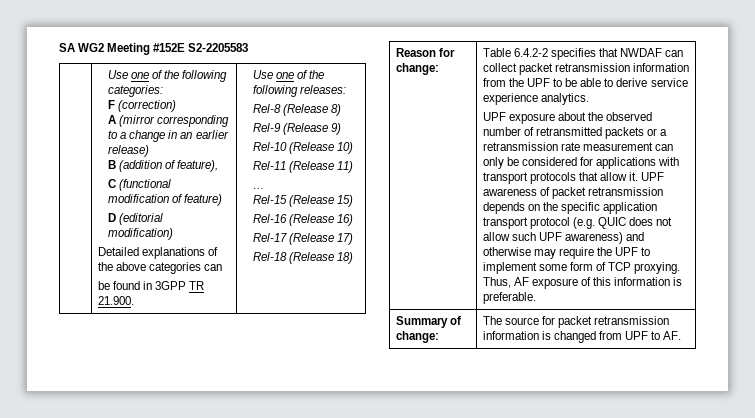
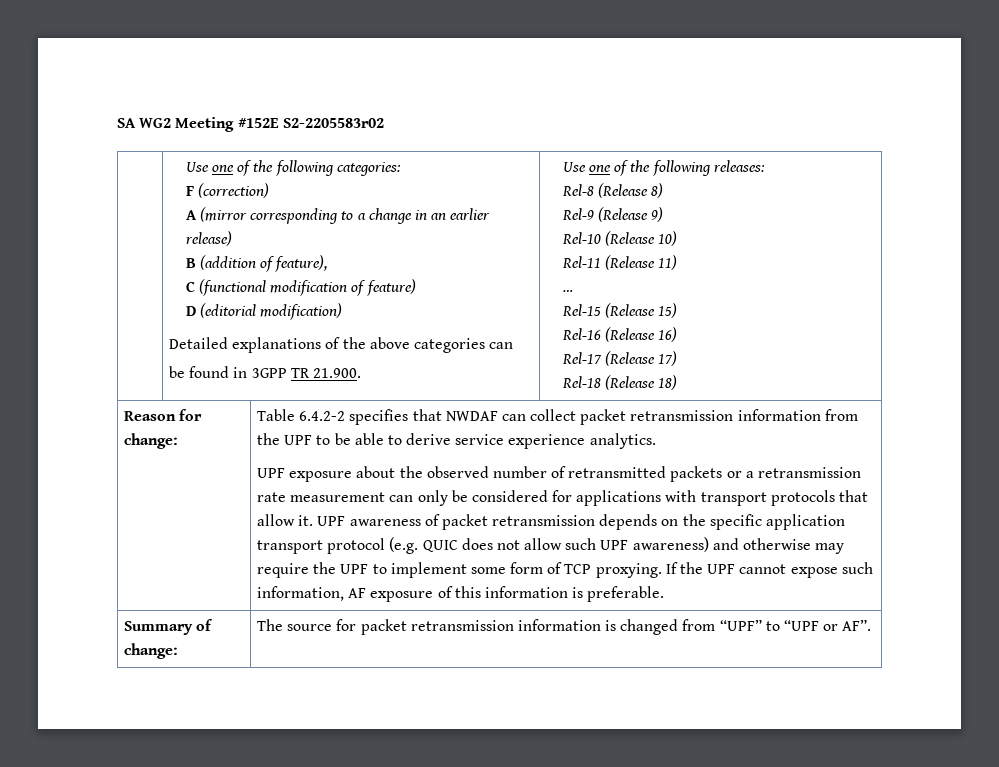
- SA WG2 Meeting #152E S2-2205583
+ SA WG2 Meeting #152E S2-2205583r02
- Thus, AF exposure of this information is preferable.
+ If the UPF cannot expose such information, AF exposure of this information is preferable.
- Summary of change: | The source for packet retransmission information is changed from UPF to AF.
+ Summary of change: | The source for packet retransmission information is changed from “UPF” to “UPF or AF”.

